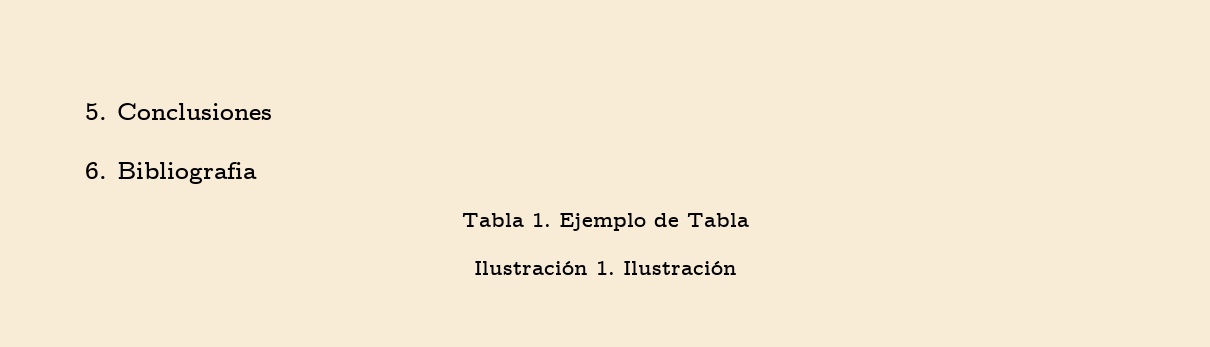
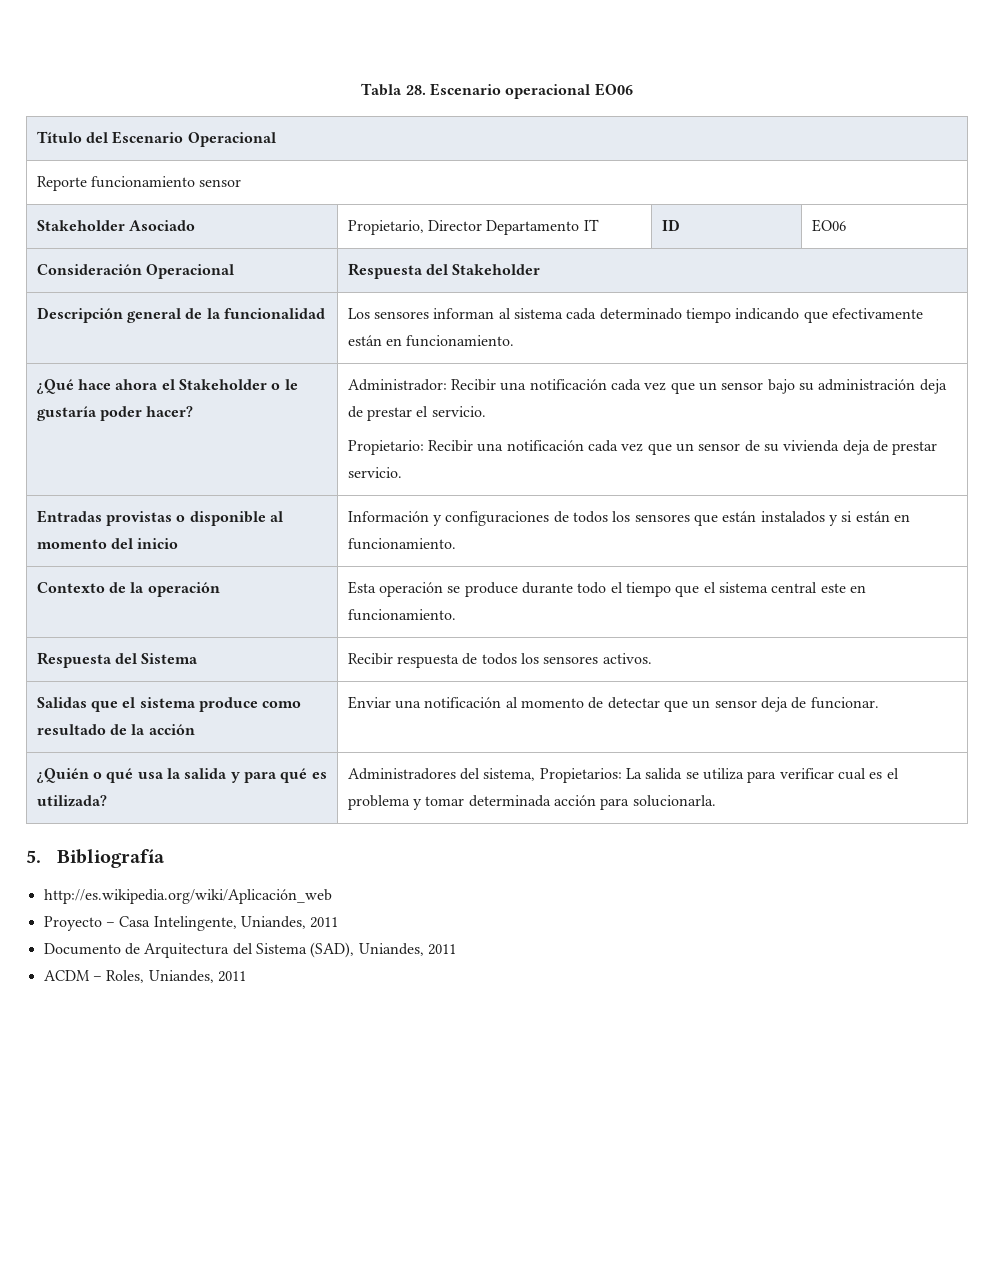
- 5. Conclusiones
- 6. Bibliografia
- Tabla 1. Ejemplo de Tabla
- Ilustración 1. Ilustración
+ Tabla 28. Escenario operacional EO06
+ Título del Escenario Operacional
+ Reporte funcionamiento sensor
+ Stakeholder Asociado | Propietario, Director Departamento IT | ID | EO06
+ Consideración Operacional | Respuesta del Stakeholder
+ Descripción general de la funcionalidad | Los sensores informan al sistema cada determinado tiempo indicando que efectivamente están en funcionamiento.
+ ¿Qué hace ahora el Stakeholder o le gustaría poder hacer? | Administrador: Recibir una notificación cada vez que un sensor bajo su administración deja de prestar el servicio.
+ Propietario: Recibir una notificación cada vez que un sensor de su vivienda deja de prestar servicio.
+ Entradas provistas o disponible al momento del inicio | Información y configuraciones de todos los sensores que están instalados y si están en funcionamiento.
+ Contexto de la operación | Esta operación se produce durante todo el tiempo que el sistema central este en funcionamiento.
+ Respuesta del Sistema | Recibir respuesta de todos los sensores activos.
+ Salidas que el sistema produce como resultado de la acción | Enviar una notificación al momento de detectar que un sensor deja de funcionar.
+ ¿Quién o qué usa la salida y para qué es utilizada? | Administradores del sistema, Propietarios: La salida se utiliza para verificar cual es el problema y tomar determinada acción para solucionarla.
+ 5. Bibliografía
+ http://es.wikipedia.org/wiki/Aplicación_web
+ Proyecto – Casa Intelingente, Uniandes, 2011
+ Documento de Arquitectura del Sistema (SAD), Uniandes, 2011
+ ACDM – Roles, Uniandes, 2011

